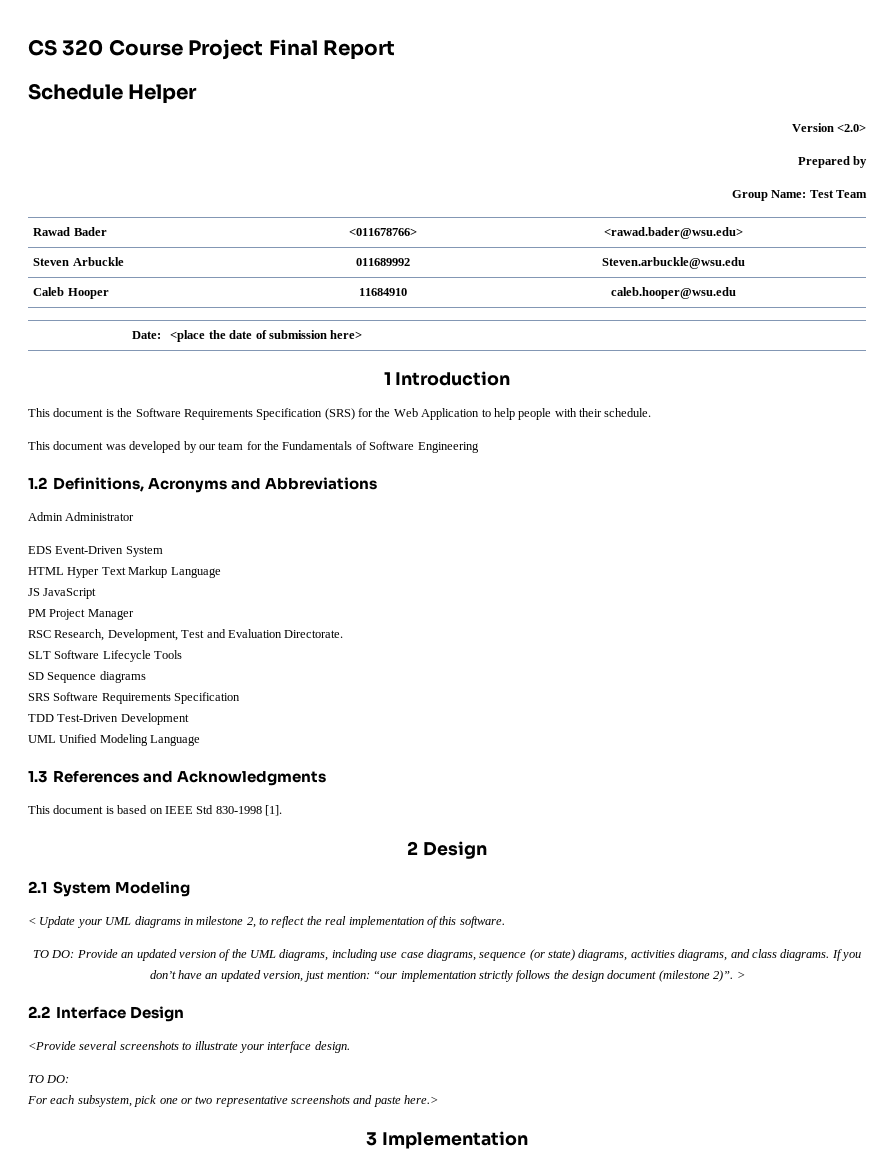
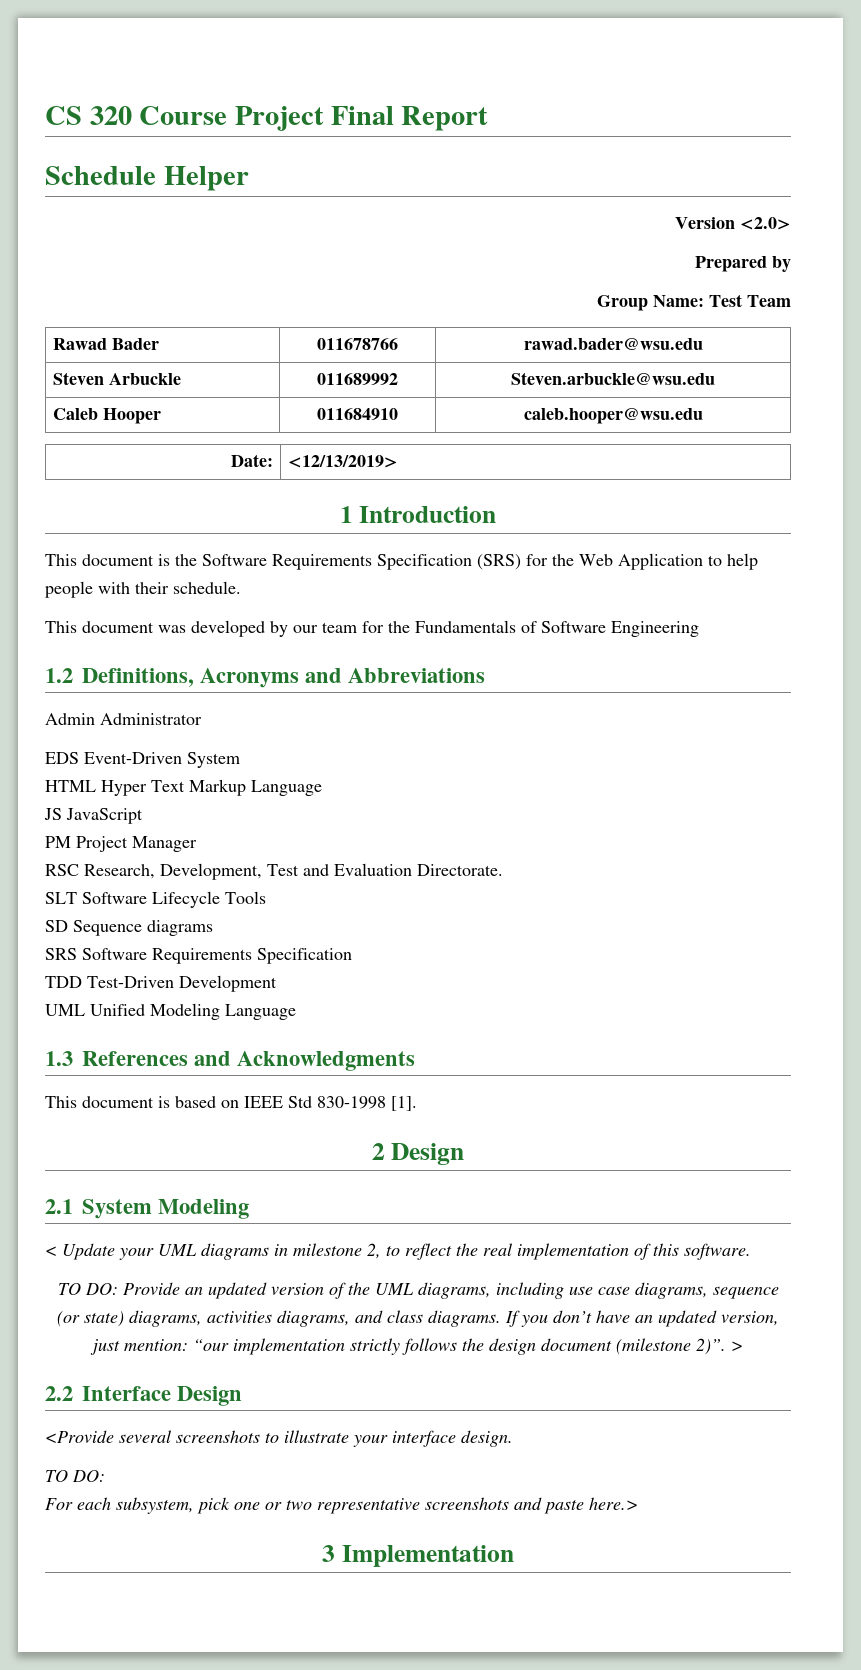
- Rawad Bader | <011678766> | <rawad.bader@wsu.edu>
+ Rawad Bader | 011678766 | rawad.bader@wsu.edu
- Caleb Hooper | 11684910 | caleb.hooper@wsu.edu
+ Caleb Hooper | 011684910 | caleb.hooper@wsu.edu
- Date: | <place the date of submission here>
+ Date: | <12/13/2019>

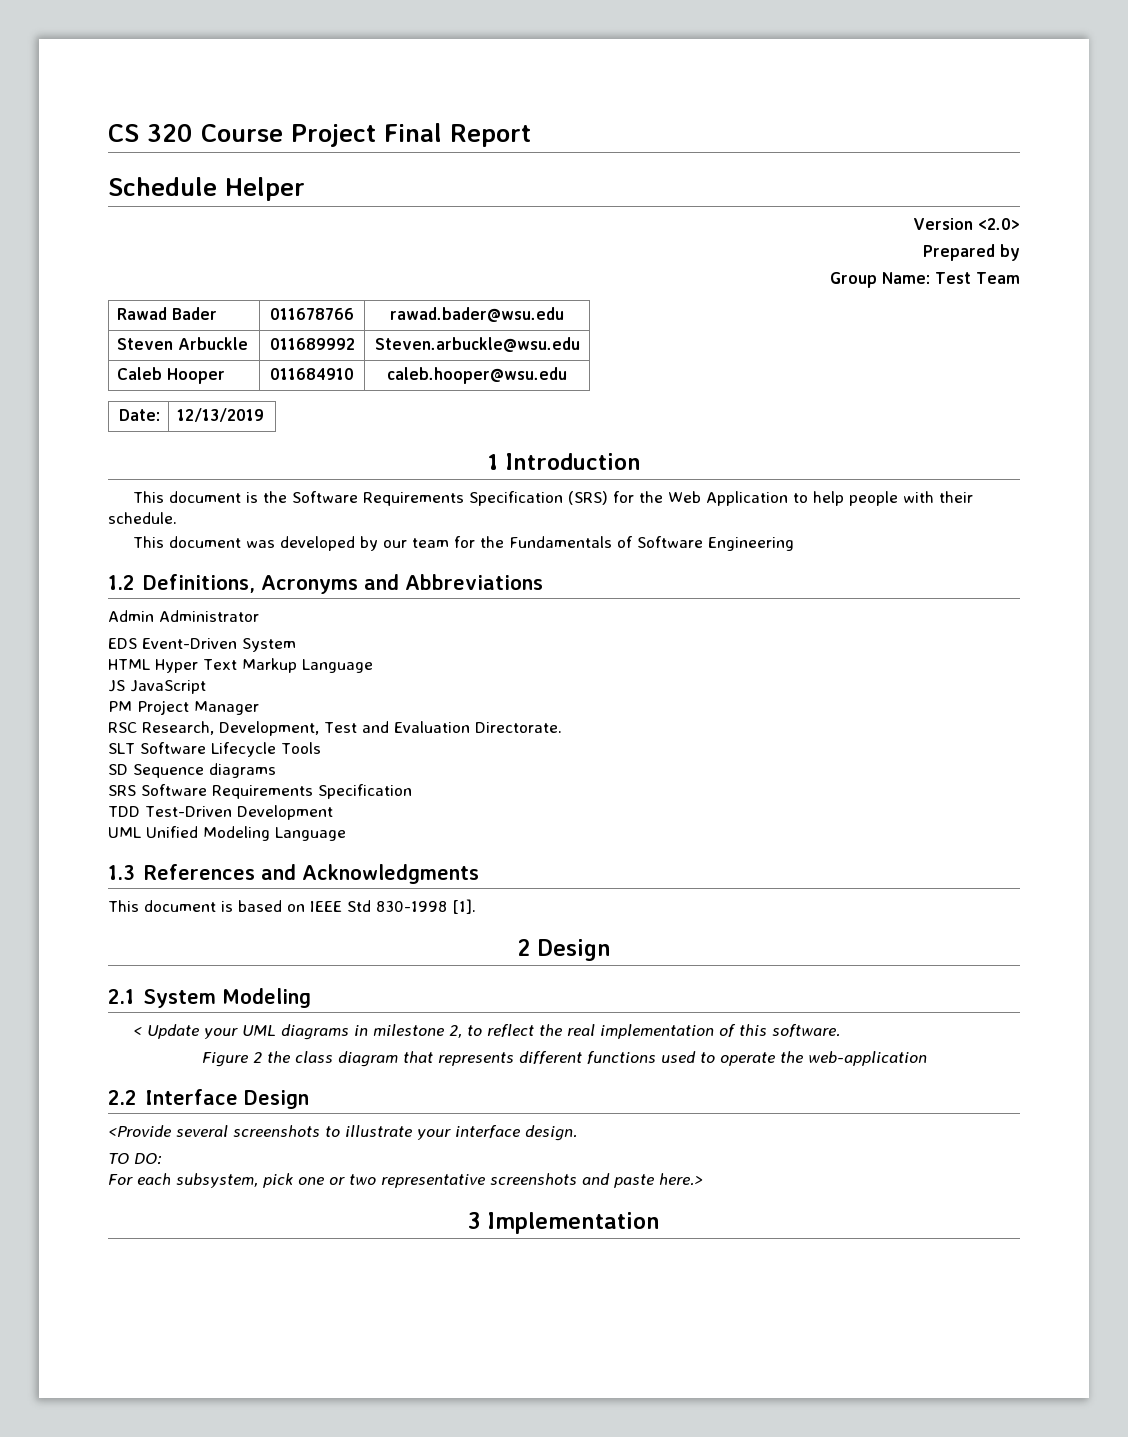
- Date: | <12/13/2019>
+ Date: | 12/13/2019
- TO DO: Provide an updated version of the UML diagrams, including use case diagrams, sequence (or state) diagrams, activities diagrams, and class diagrams. If you don’t have an updated version, just mention: “our implementation strictly follows the design document (milestone 2)”. >
+ Figure 2 the class diagram that represents different functions used to operate the web-application

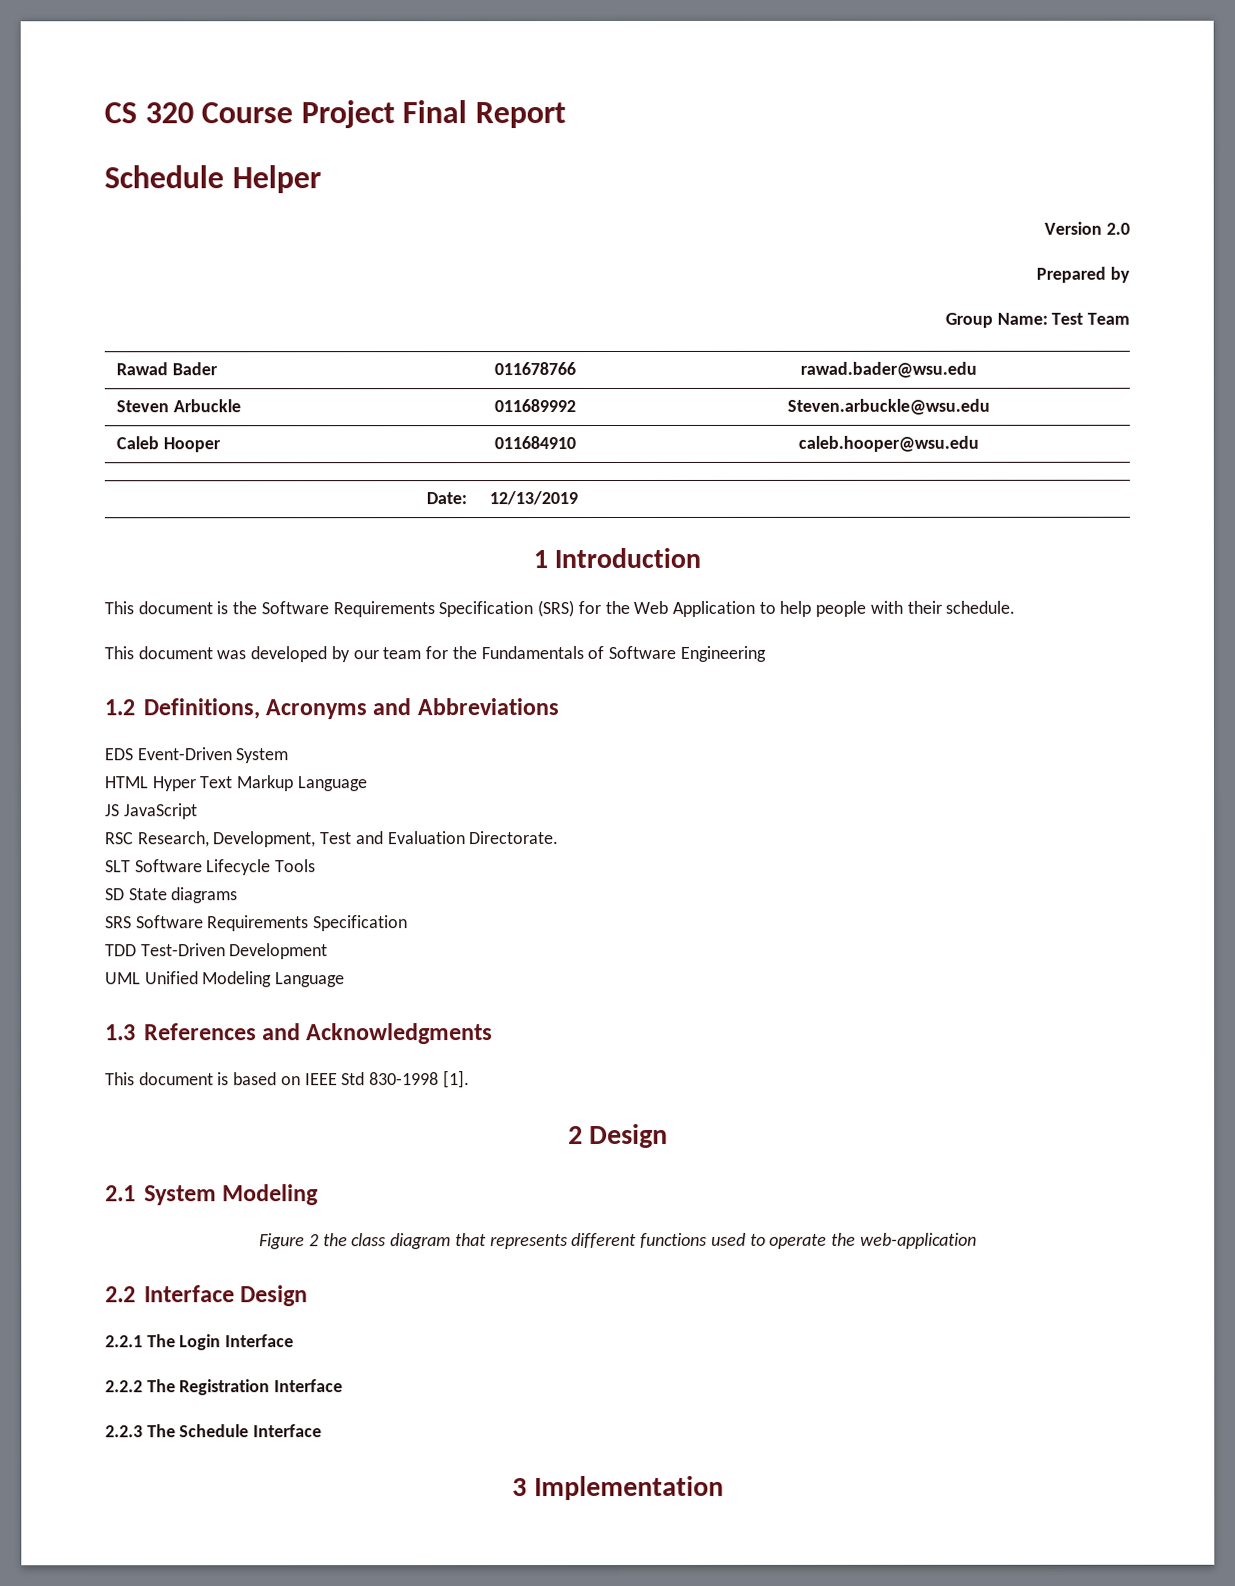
- Version <2.0>
+ Version 2.0
- Admin Administrator
- PM Project Manager
- SD Sequence diagrams
+ SD State diagrams
- < Update your UML diagrams in milestone 2, to reflect the real implementation of this software.
- <Provide several screenshots to illustrate your interface design.
- TO DO:
- For each subsystem, pick one or two representative screenshots and paste here.>
+ 2.2.1 The Login Interface
+ 2.2.2 The Registration Interface
+ 2.2.3 The Schedule Interface

